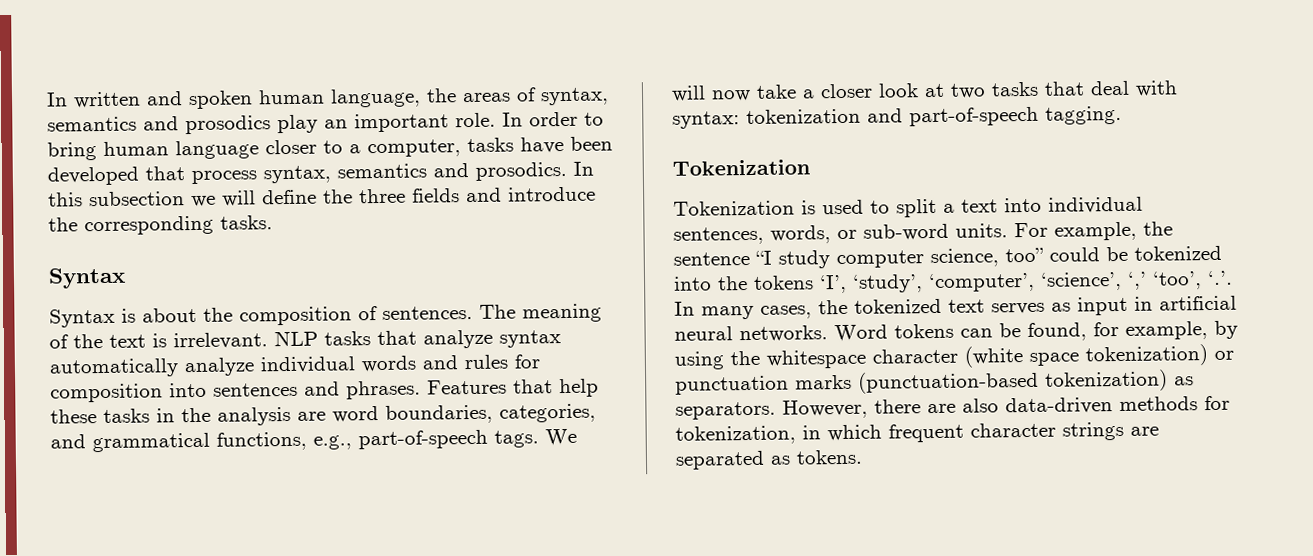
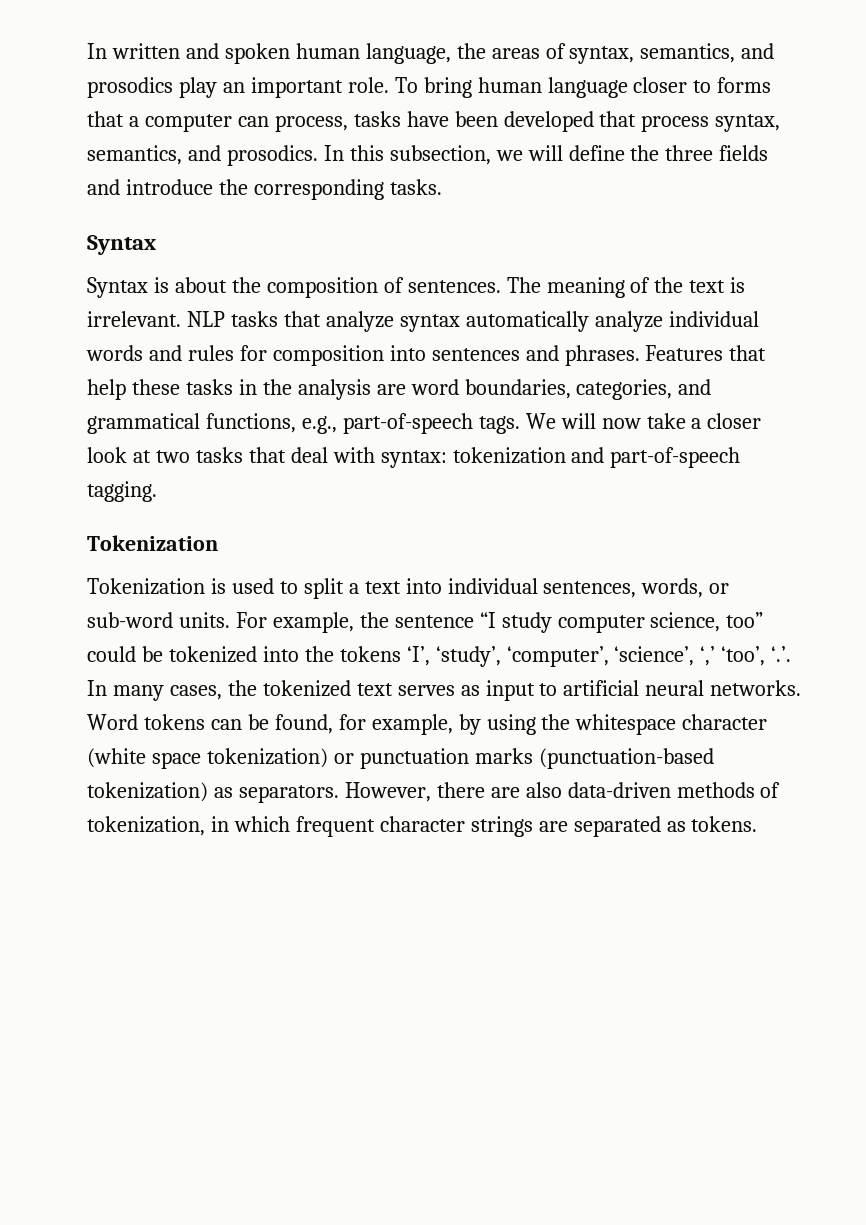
- In written and spoken human language, the areas of syntax, semantics and prosodics play an important role.
+ In written and spoken human language, the areas of syntax, semantics, and prosodics play an important role.
- In order to bring human language closer to a computer, tasks have been developed that process syntax, semantics and prosodics.
+ To bring human language closer to forms that a computer can process, tasks have been developed that process syntax, semantics, and prosodics.
- In this subsection we will define the three fields and introduce the corresponding tasks.
+ In this subsection, we will define the three fields and introduce the corresponding tasks.
- For example, the sentence “I study computer science, too” could be tokenized into the tokens ‘I’, ‘study’, ‘computer’, ‘science’, ‘,’ ‘too’, ‘.’. In many cases, the tokenized text serves as input in artificial neural networks.
+ For example, the sentence “I study computer science, too” could be tokenized into the tokens ‘I’, ‘study’, ‘computer’, ‘science’, ‘,’ ‘too’, ‘.’. In many cases, the tokenized text serves as input to artificial neural networks.
- However, there are also data-driven methods for tokenization, in which frequent character strings are separated as tokens.
+ However, there are also data-driven methods of tokenization, in which frequent character strings are separated as tokens.

